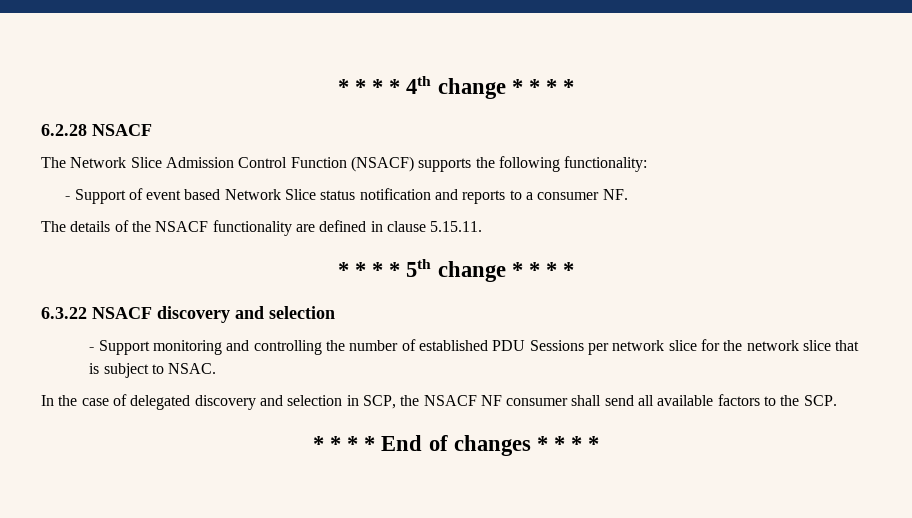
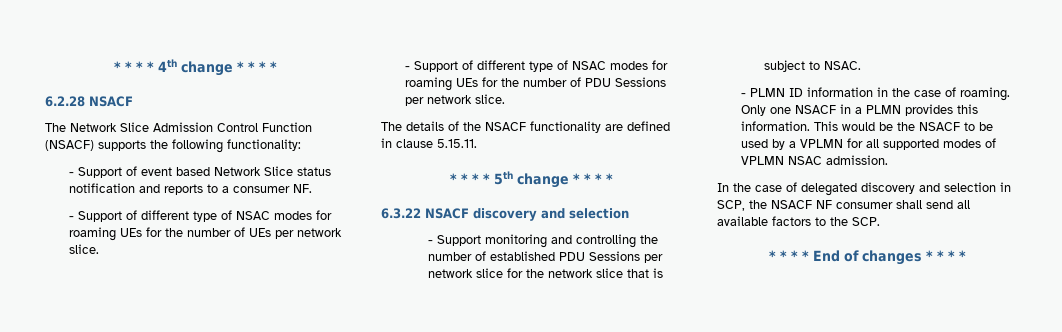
+ - Support of different type of NSAC modes for roaming UEs for the number of UEs per network slice.
+ - Support of different type of NSAC modes for roaming UEs for the number of PDU Sessions per network slice.
+ - PLMN ID information in the case of roaming. Only one NSACF in a PLMN provides this information. This would be the NSACF to be used by a VPLMN for all supported modes of VPLMN NSAC admission.

